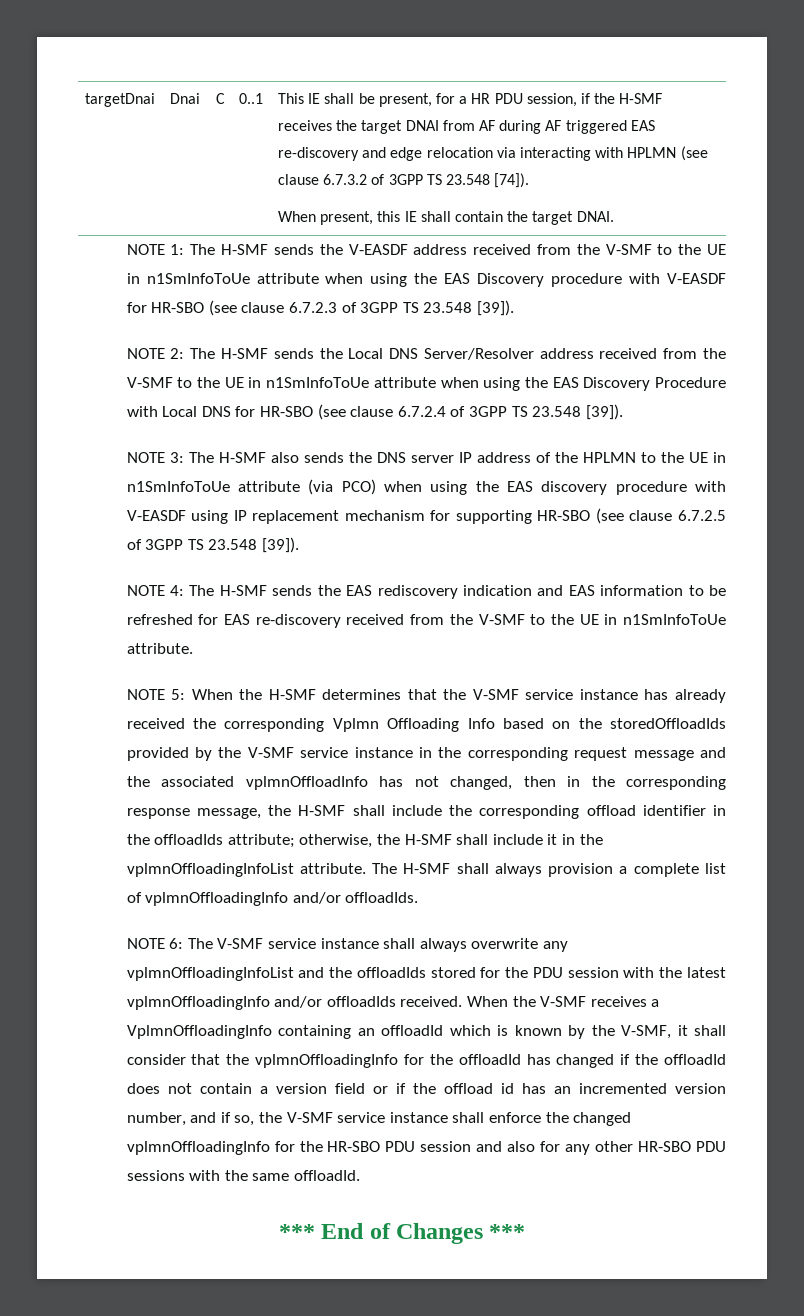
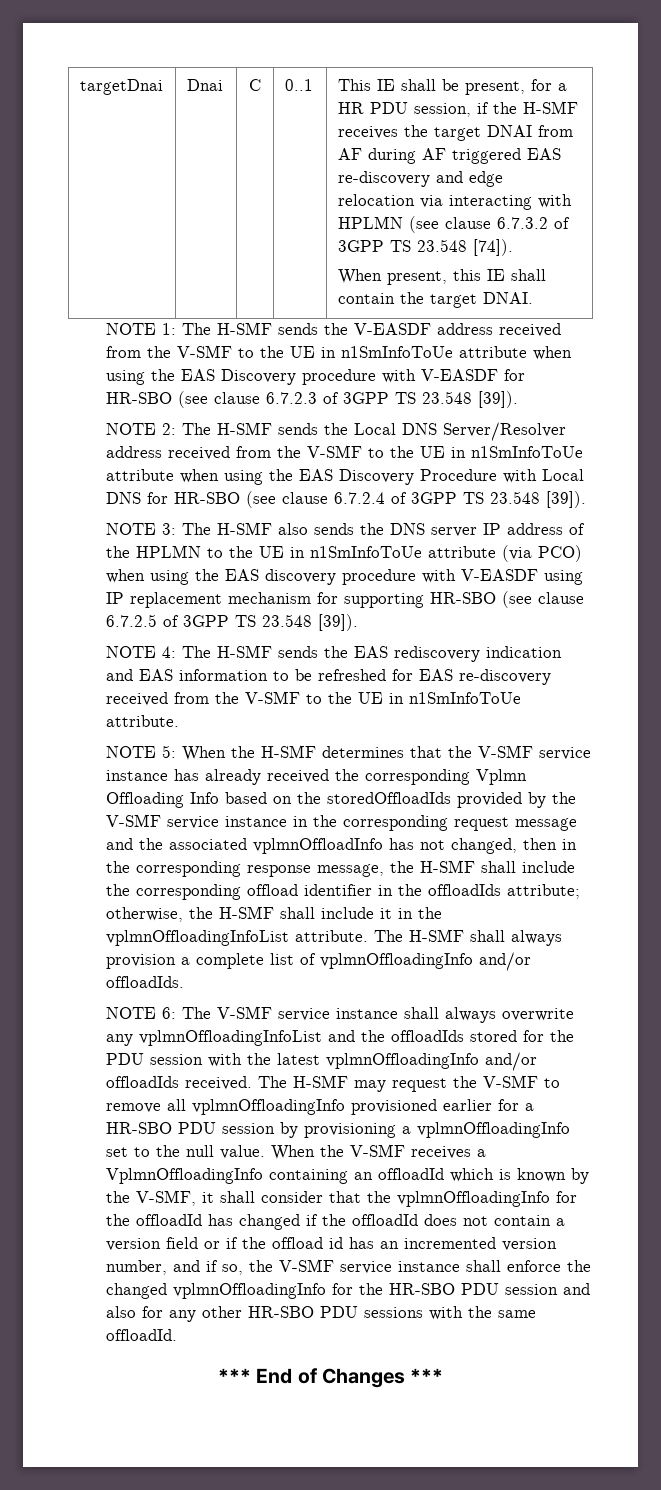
+ The H-SMF may request the V-SMF to remove all vplmnOffloadingInfo provisioned earlier for a HR-SBO PDU session by provisioning a vplmnOffloadingInfo set to the null value.

